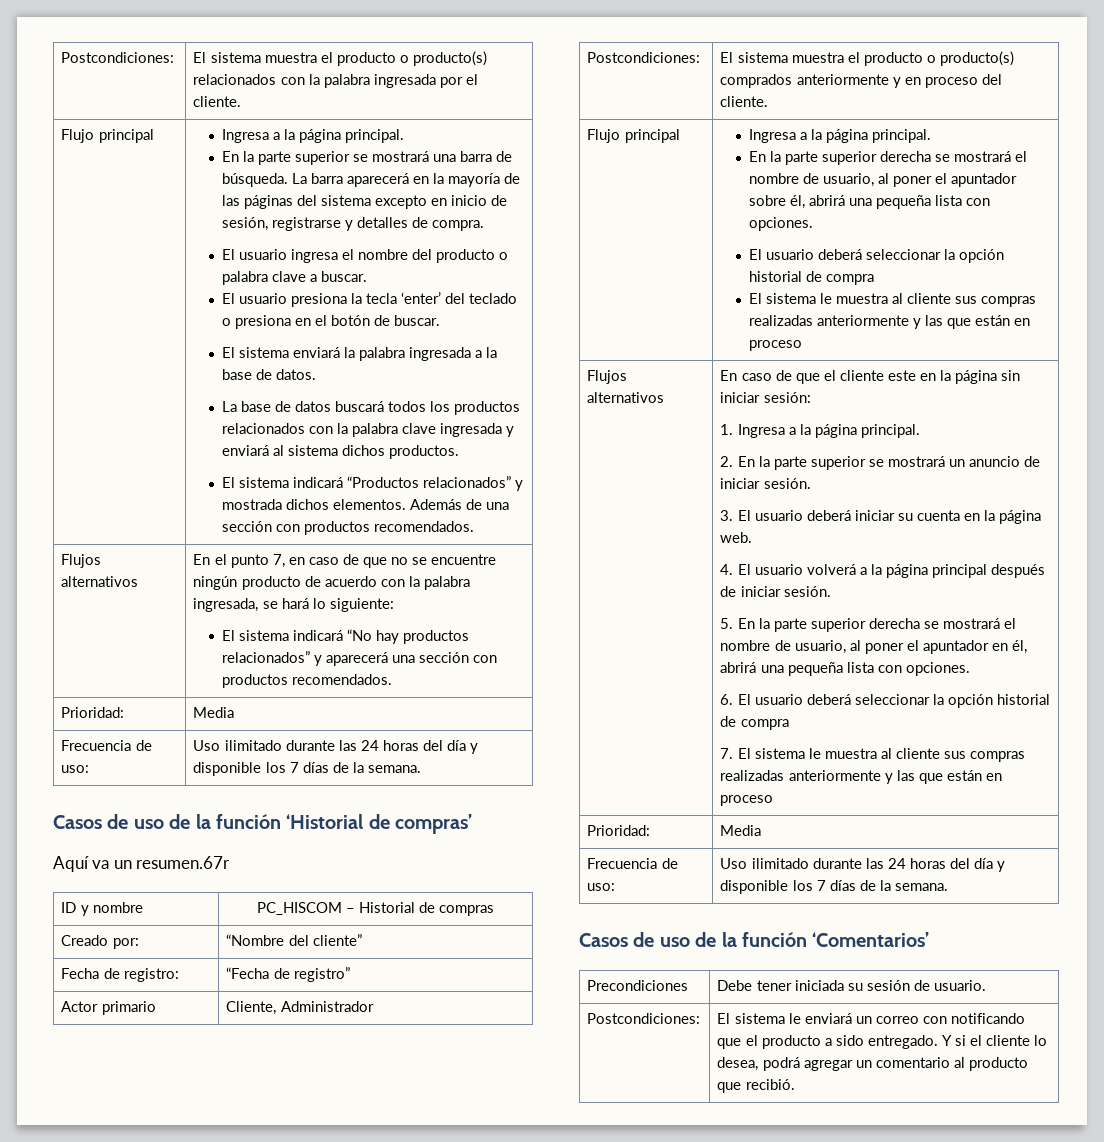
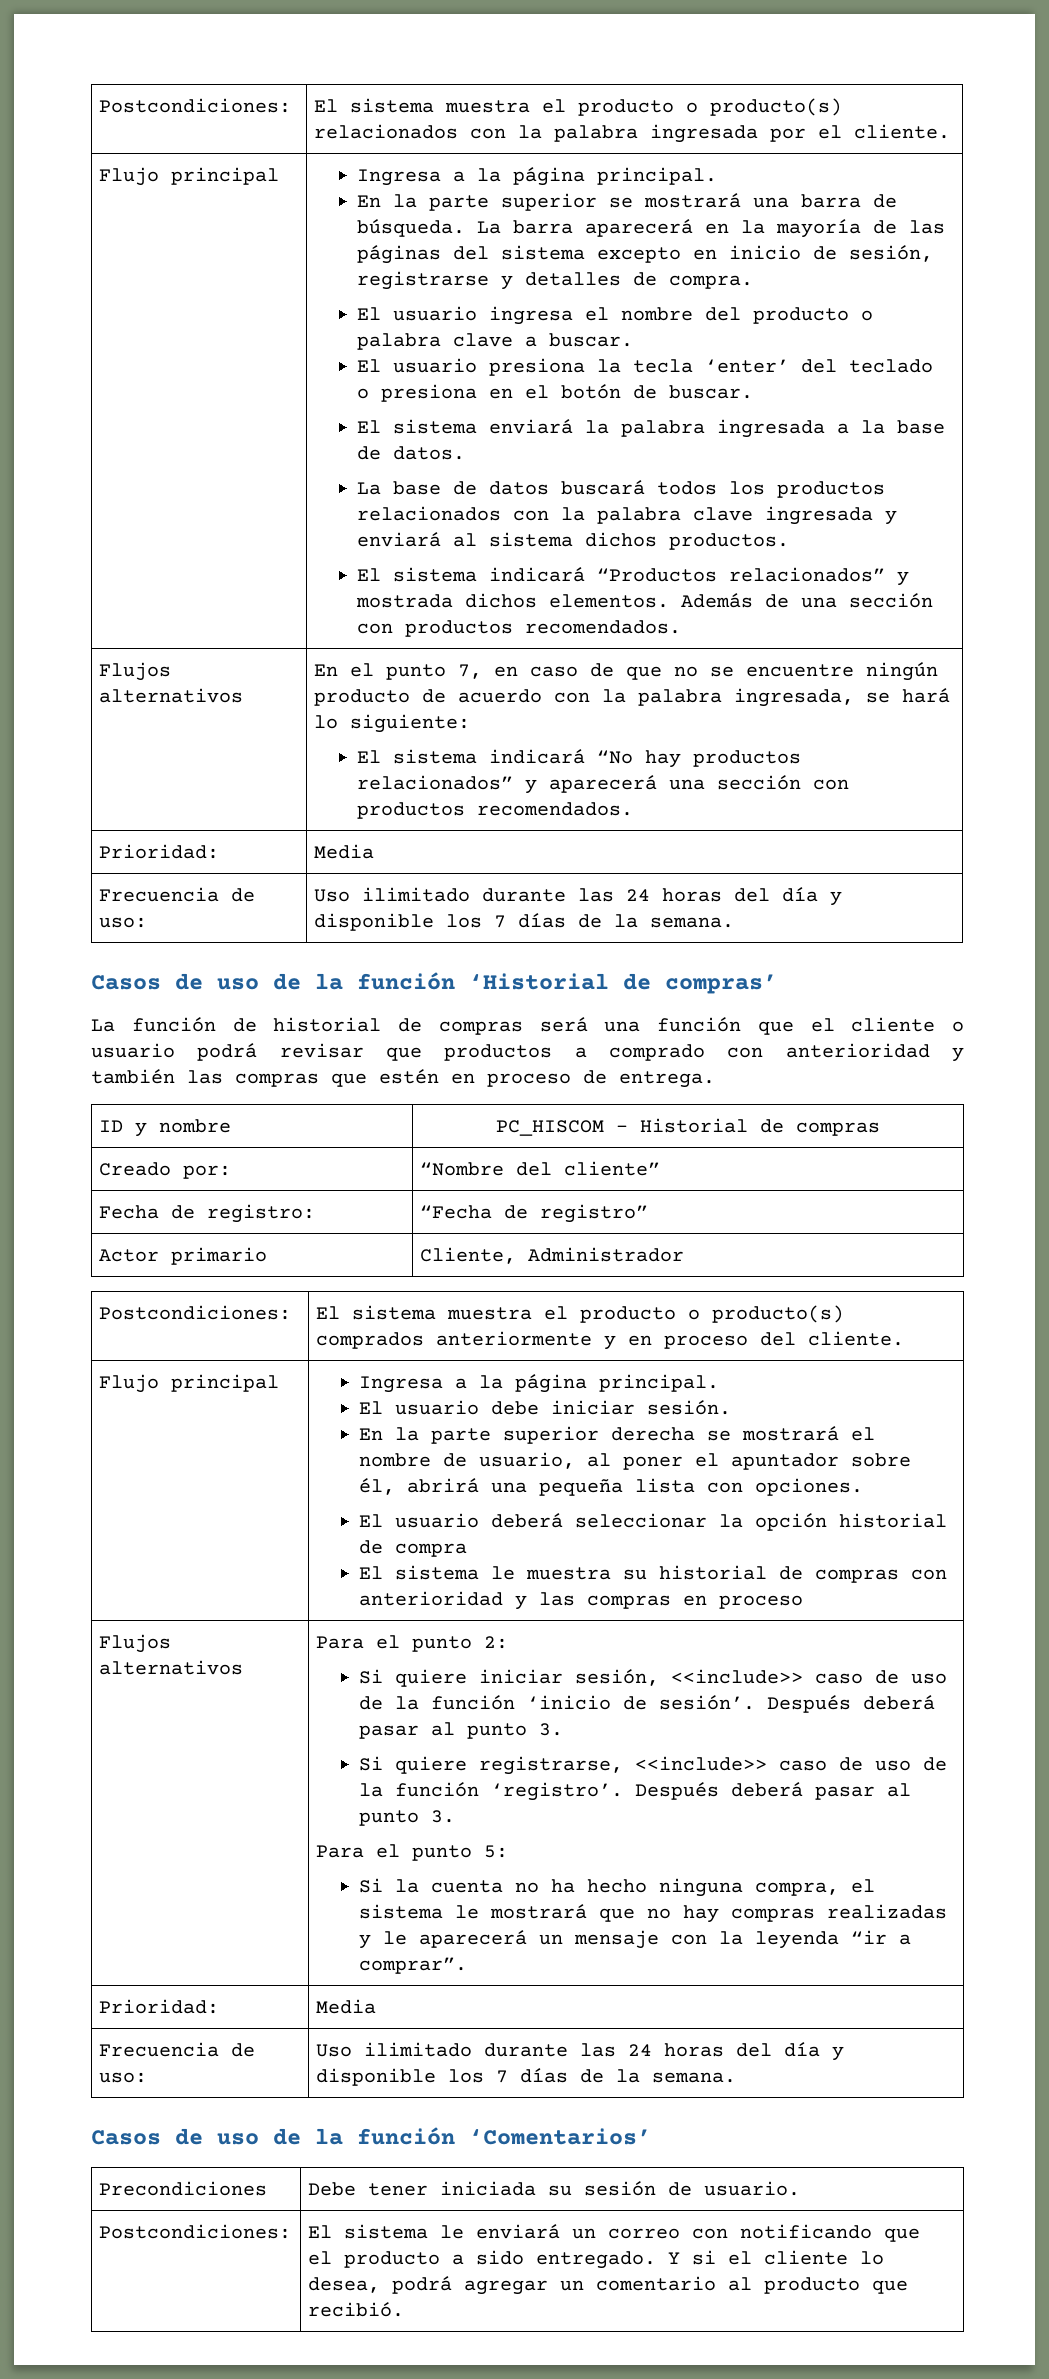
- Aquí va un resumen.67r
+ La función de historial de compras será una función que el cliente o usuario podrá revisar que productos a comprado con anterioridad y también las compras que estén en proceso de entrega.
+ El usuario debe iniciar sesión.
  En la parte superior derecha se mostrará el nombre de usuario, al poner el apuntador sobre él, abrirá una pequeña lista con opciones.
  El usuario deberá seleccionar la opción historial de compra
- El sistema le muestra al cliente sus compras realizadas anteriormente y las que están en proceso
- Flujos alternativos | En caso de que el cliente este en la página sin iniciar sesión:
- 1. Ingresa a la página principal.
- 2. En la parte superior se mostrará un anuncio de iniciar sesión.
- 3. El usuario deberá iniciar su cuenta en la página web.
- 4. El usuario volverá a la página principal después de iniciar sesión.
- 5. En la parte superior derecha se mostrará el nombre de usuario, al poner el apuntador en él, abrirá una pequeña lista con opciones.
- 6. El usuario deberá seleccionar la opción historial de compra
- 7. El sistema le muestra al cliente sus compras realizadas anteriormente y las que están en proceso
+ El sistema le muestra su historial de compras con anterioridad y las compras en proceso
+ Flujos alternativos | Para el punto 2:
+ Si quiere iniciar sesión, <<include>> caso de uso de la función ‘inicio de sesión’. Después deberá pasar al punto 3.
+ Si quiere registrarse, <<include>> caso de uso de la función ‘registro’. Después deberá pasar al punto 3.
+ Para el punto 5:
+ Si la cuenta no ha hecho ninguna compra, el sistema le mostrará que no hay compras realizadas y le aparecerá un mensaje con la leyenda “ir a comprar”.

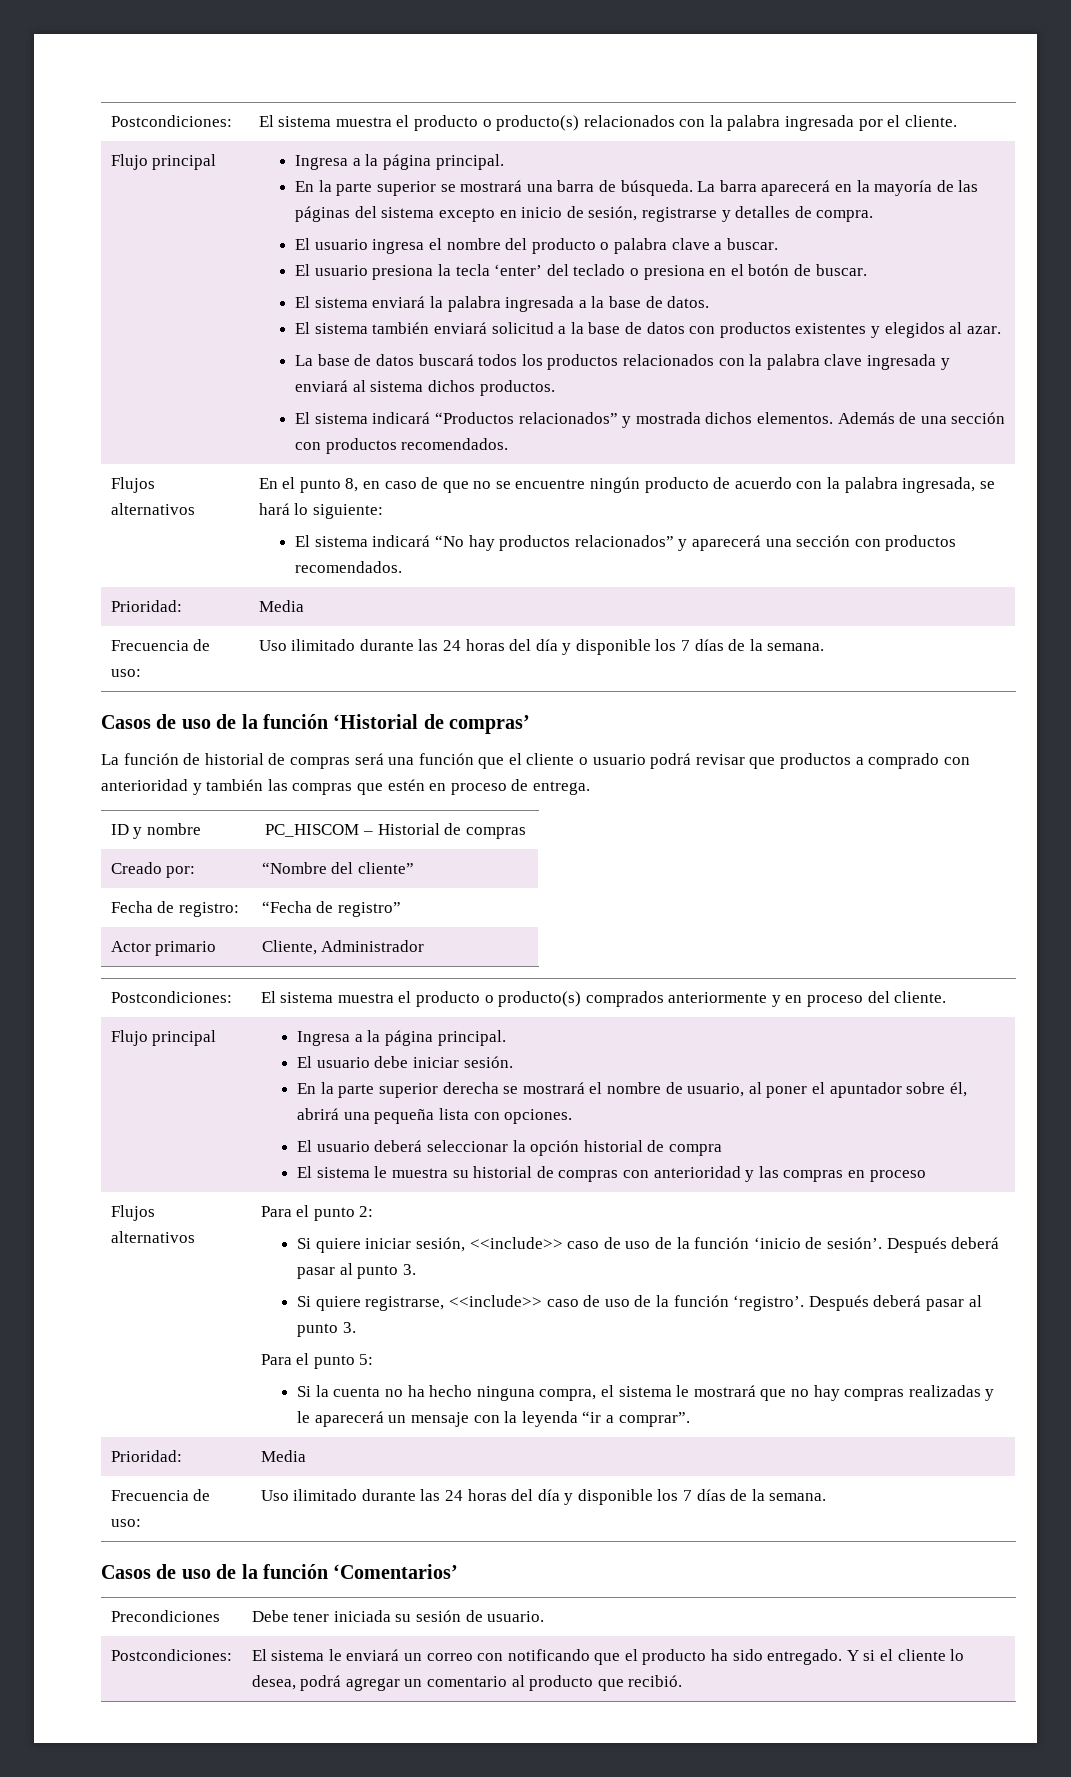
+ El sistema también enviará solicitud a la base de datos con productos existentes y elegidos al azar.
- Flujos alternativos | En el punto 7, en caso de que no se encuentre ningún producto de acuerdo con la palabra ingresada, se hará lo siguiente:
+ Flujos alternativos | En el punto 8, en caso de que no se encuentre ningún producto de acuerdo con la palabra ingresada, se hará lo siguiente:
- Postcondiciones: | El sistema le enviará un correo con notificando que el producto a sido entregado. Y si el cliente lo desea, podrá agregar un comentario al producto que recibió.
+ Postcondiciones: | El sistema le enviará un correo con notificando que el producto ha sido entregado. Y si el cliente lo desea, podrá agregar un comentario al producto que recibió.

